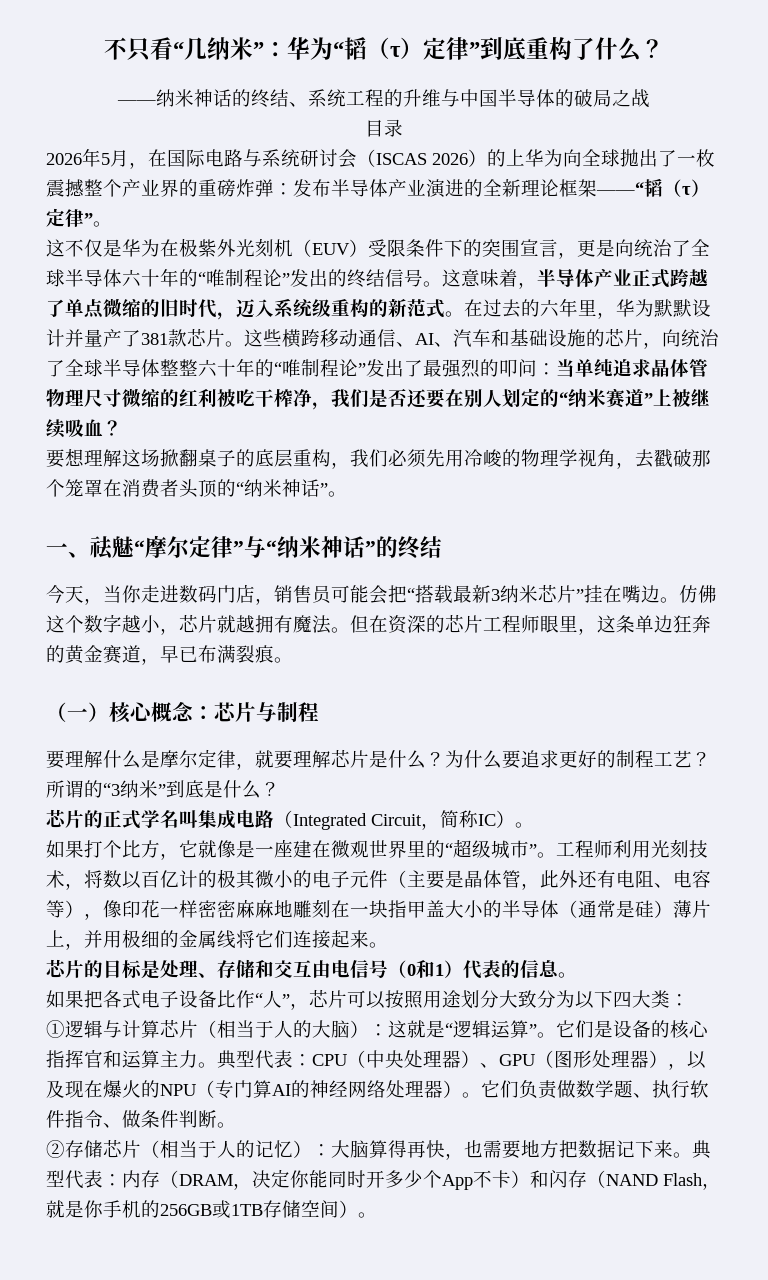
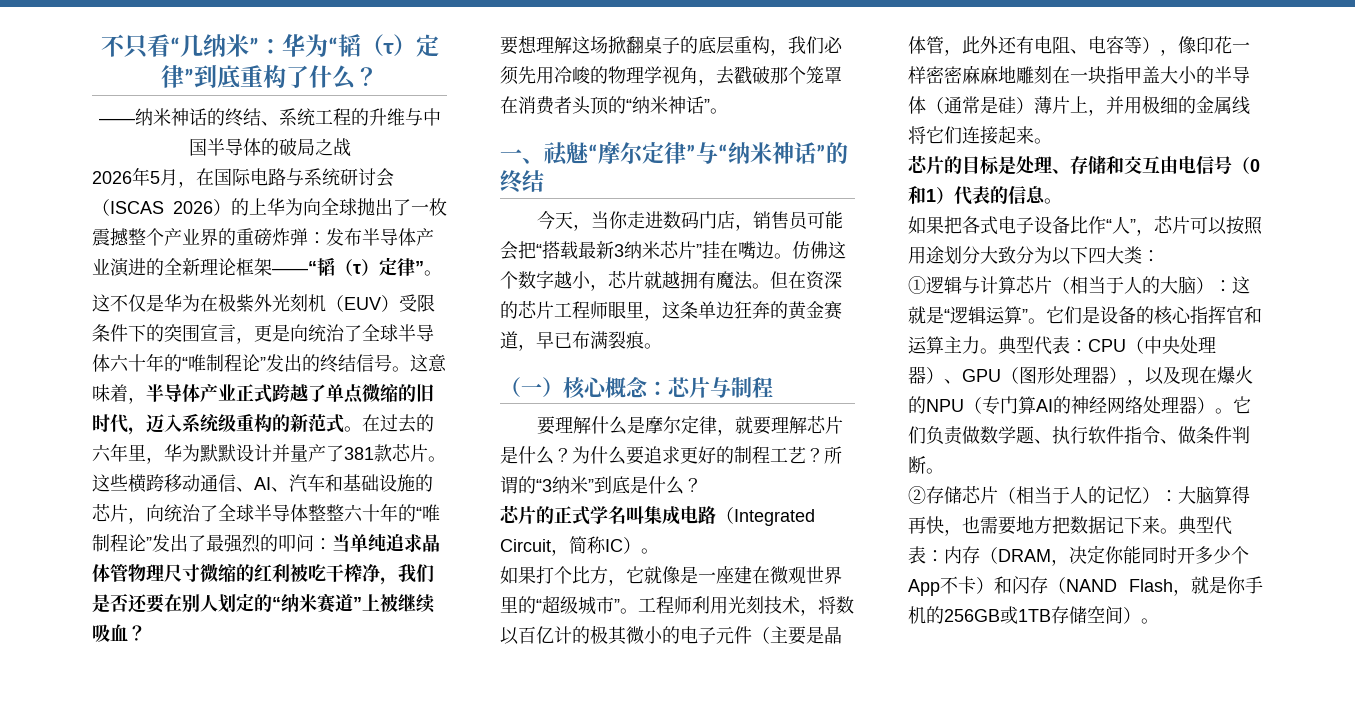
- 目录

